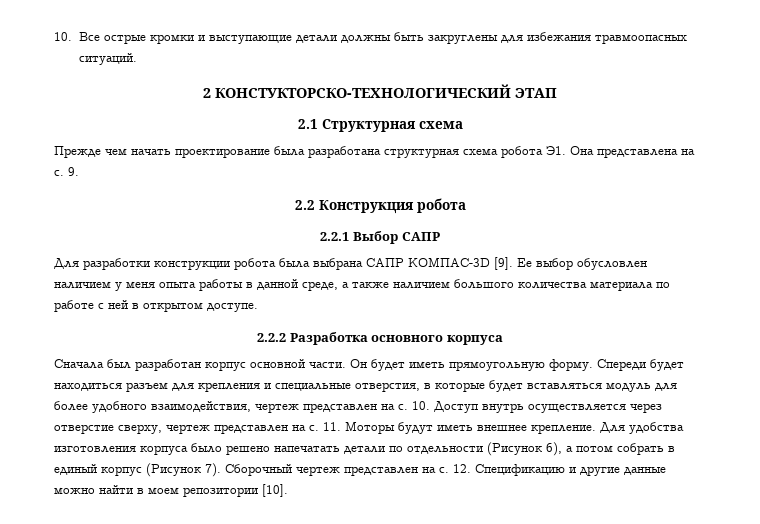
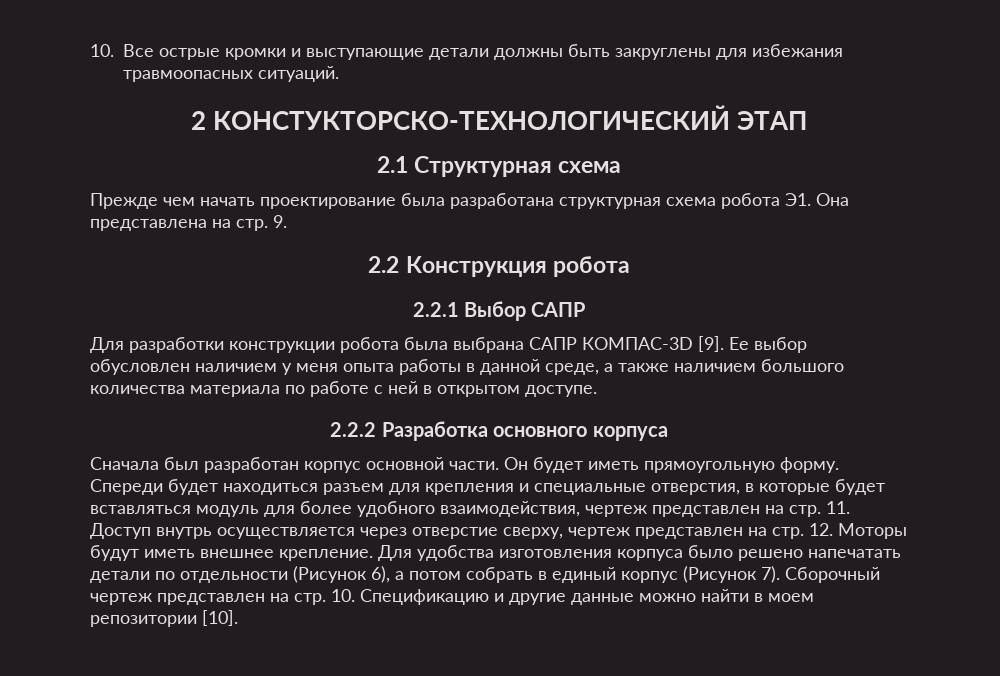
- Прежде чем начать проектирование была разработана структурная схема робота Э1. Она представлена на с. 9.
+ Прежде чем начать проектирование была разработана структурная схема робота Э1. Она представлена на стр. 9.
- Спереди будет находиться разъем для крепления и специальные отверстия, в которые будет вставляться модуль для более удобного взаимодействия, чертеж представлен на с. 10. Доступ внутрь осуществляется через отверстие сверху, чертеж представлен на с. 11. Моторы будут иметь внешнее крепление.
+ Спереди будет находиться разъем для крепления и специальные отверстия, в которые будет вставляться модуль для более удобного взаимодействия, чертеж представлен на стр. 11. Доступ внутрь осуществляется через отверстие сверху, чертеж представлен на стр. 12. Моторы будут иметь внешнее крепление.
- Сборочный чертеж представлен на с. 12. Спецификацию и другие данные можно найти в моем репозитории [10].
+ Сборочный чертеж представлен на стр. 10. Спецификацию и другие данные можно найти в моем репозитории [10].

